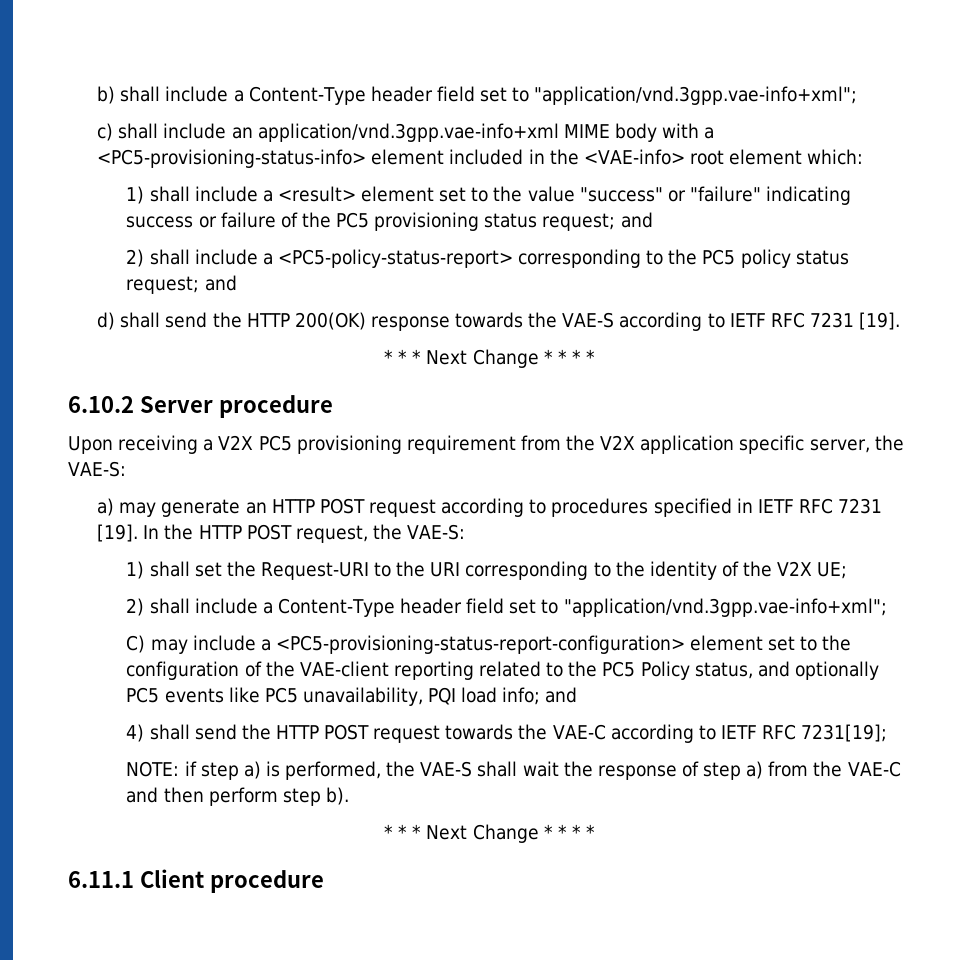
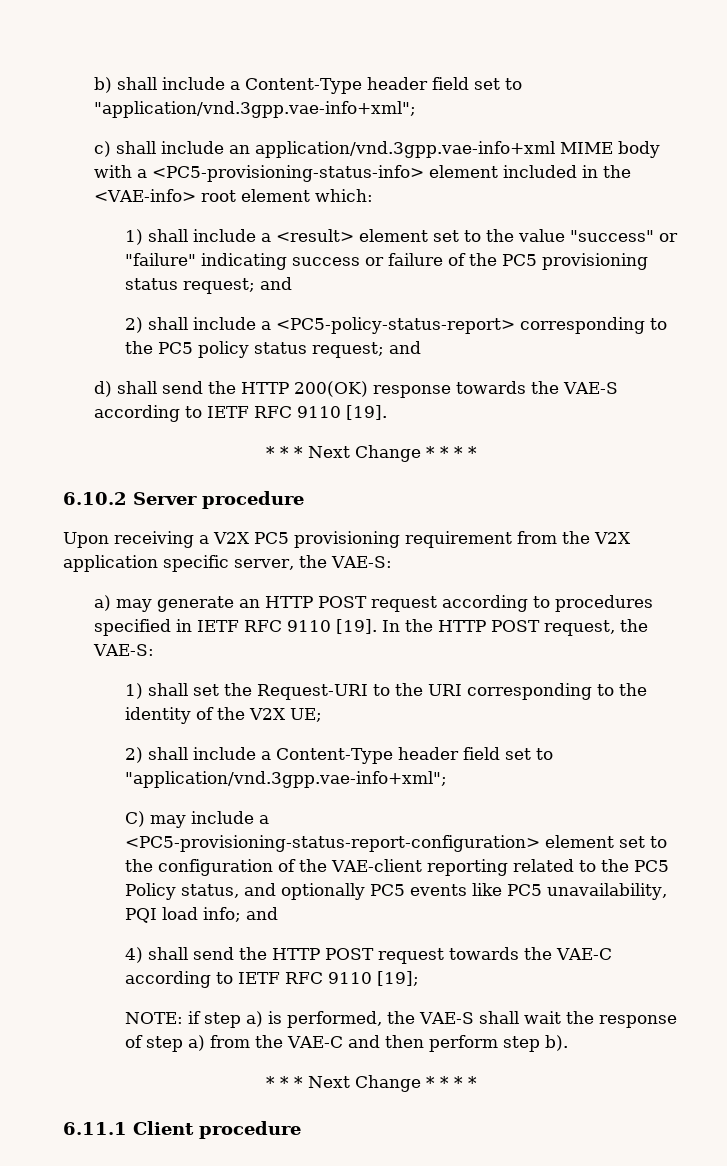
- d) shall send the HTTP 200(OK) response towards the VAE-S according to IETF RFC 7231 [19].
+ d) shall send the HTTP 200(OK) response towards the VAE-S according to IETF RFC 9110 [19].
- a) may generate an HTTP POST request according to procedures specified in IETF RFC 7231 [19].
+ a) may generate an HTTP POST request according to procedures specified in IETF RFC 9110 [19].
- 4) shall send the HTTP POST request towards the VAE-C according to IETF RFC 7231[19];
+ 4) shall send the HTTP POST request towards the VAE-C according to IETF RFC 9110 [19];

